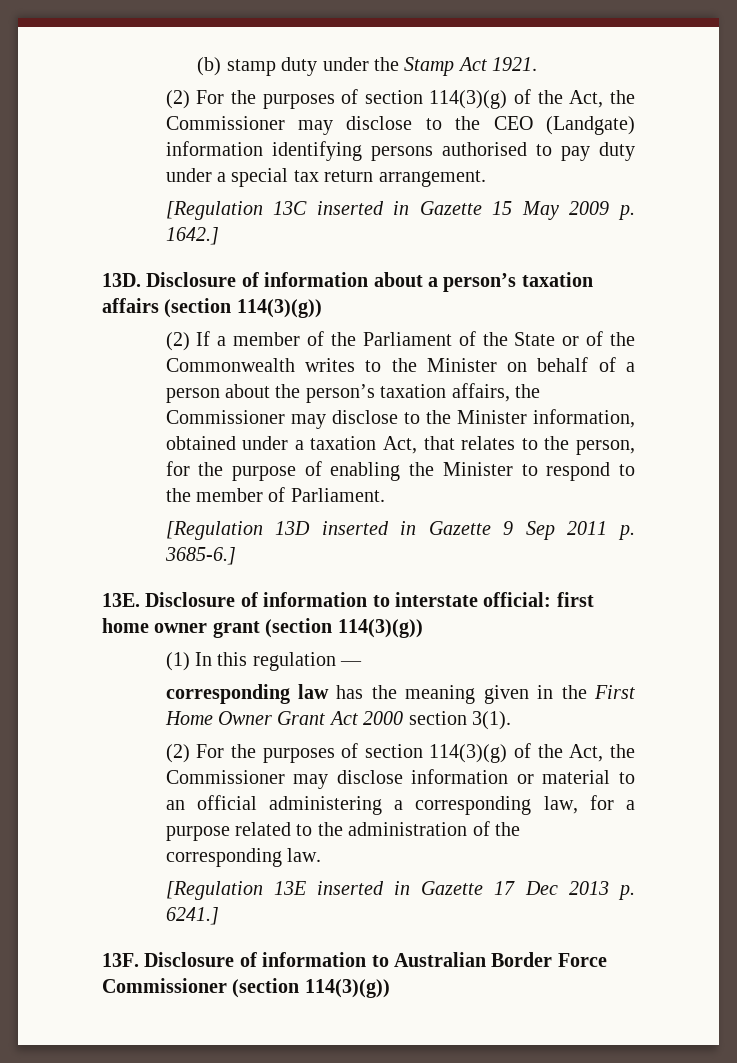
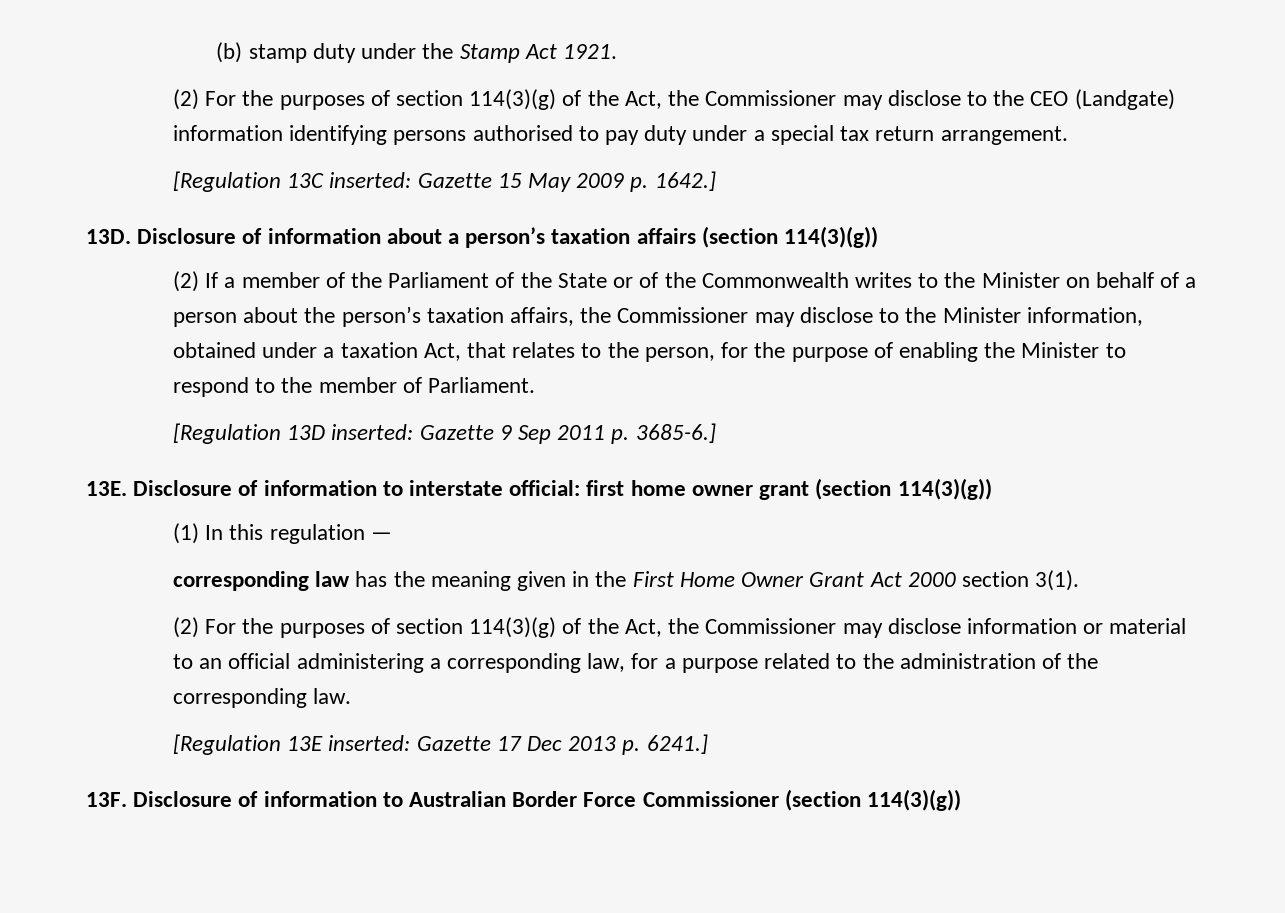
- [Regulation 13C inserted in Gazette 15 May 2009 p. 1642.]
+ [Regulation 13C inserted: Gazette 15 May 2009 p. 1642.]
- [Regulation 13D inserted in Gazette 9 Sep 2011 p. 3685-6.]
+ [Regulation 13D inserted: Gazette 9 Sep 2011 p. 3685-6.]
- [Regulation 13E inserted in Gazette 17 Dec 2013 p. 6241.]
+ [Regulation 13E inserted: Gazette 17 Dec 2013 p. 6241.]

